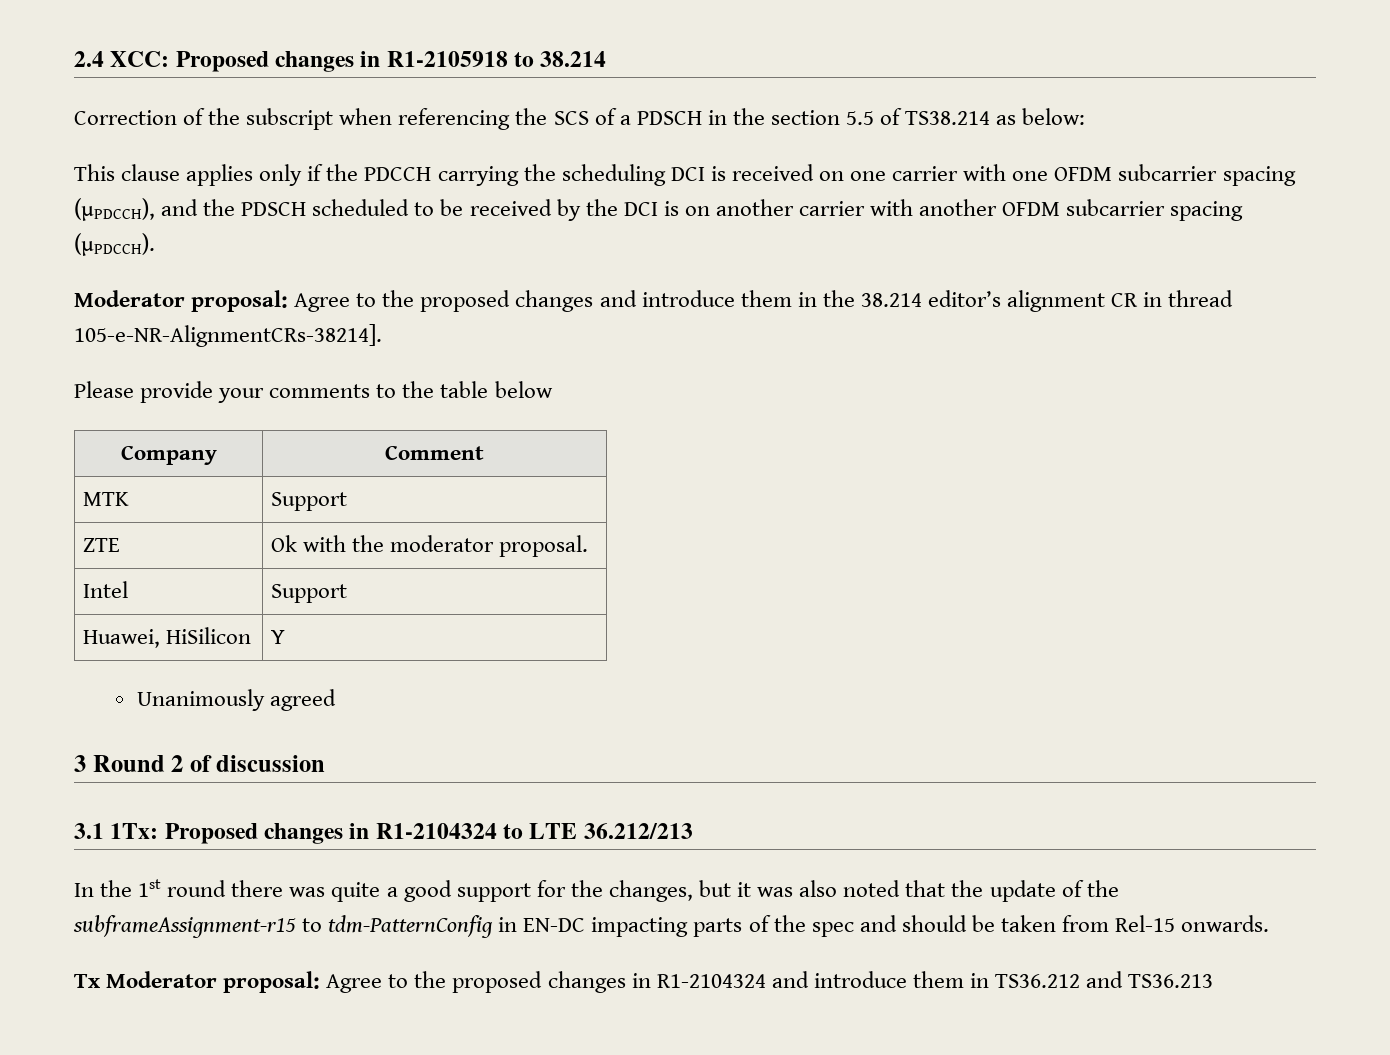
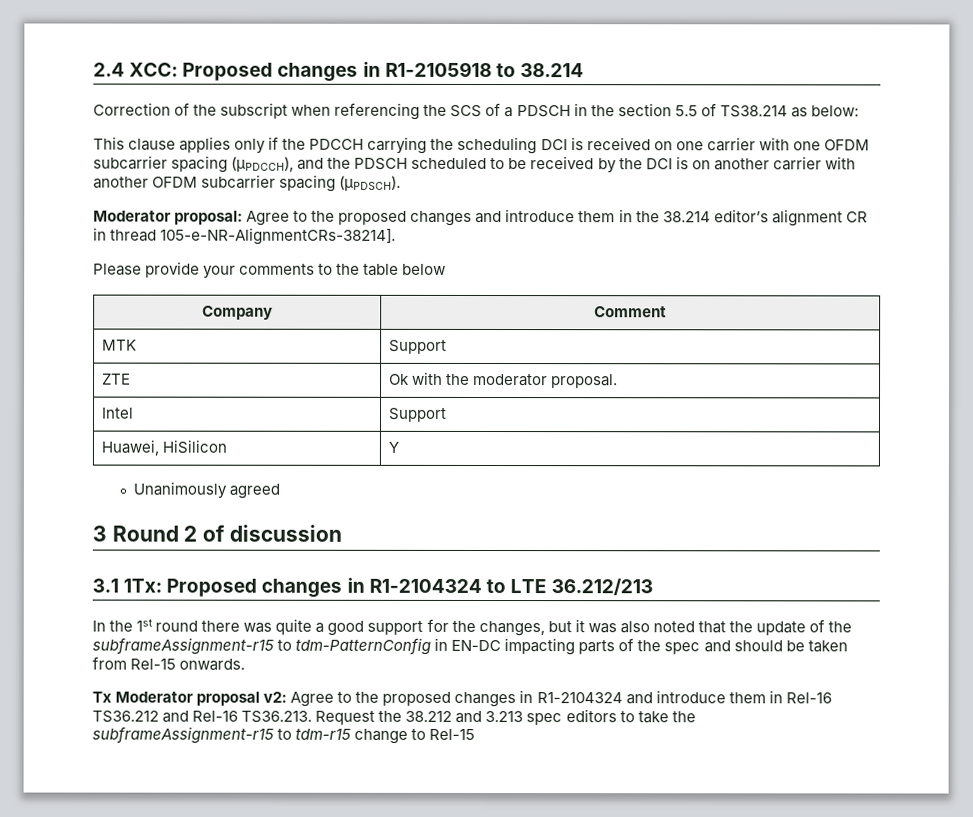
- This clause applies only if the PDCCH carrying the scheduling DCI is received on one carrier with one OFDM subcarrier spacing (µPDCCH), and the PDSCH scheduled to be received by the DCI is on another carrier with another OFDM subcarrier spacing (µPDCCH).
+ This clause applies only if the PDCCH carrying the scheduling DCI is received on one carrier with one OFDM subcarrier spacing (µPDCCH), and the PDSCH scheduled to be received by the DCI is on another carrier with another OFDM subcarrier spacing (µPDSCH).
- Tx Moderator proposal: Agree to the proposed changes in R1-2104324 and introduce them in TS36.212 and TS36.213
+ Tx Moderator proposal v2: Agree to the proposed changes in R1-2104324 and introduce them in Rel-16 TS36.212 and Rel-16 TS36.213. Request the 38.212 and 3.213 spec editors to take the subframeAssignment-r15 to tdm-r15 change to Rel-15

